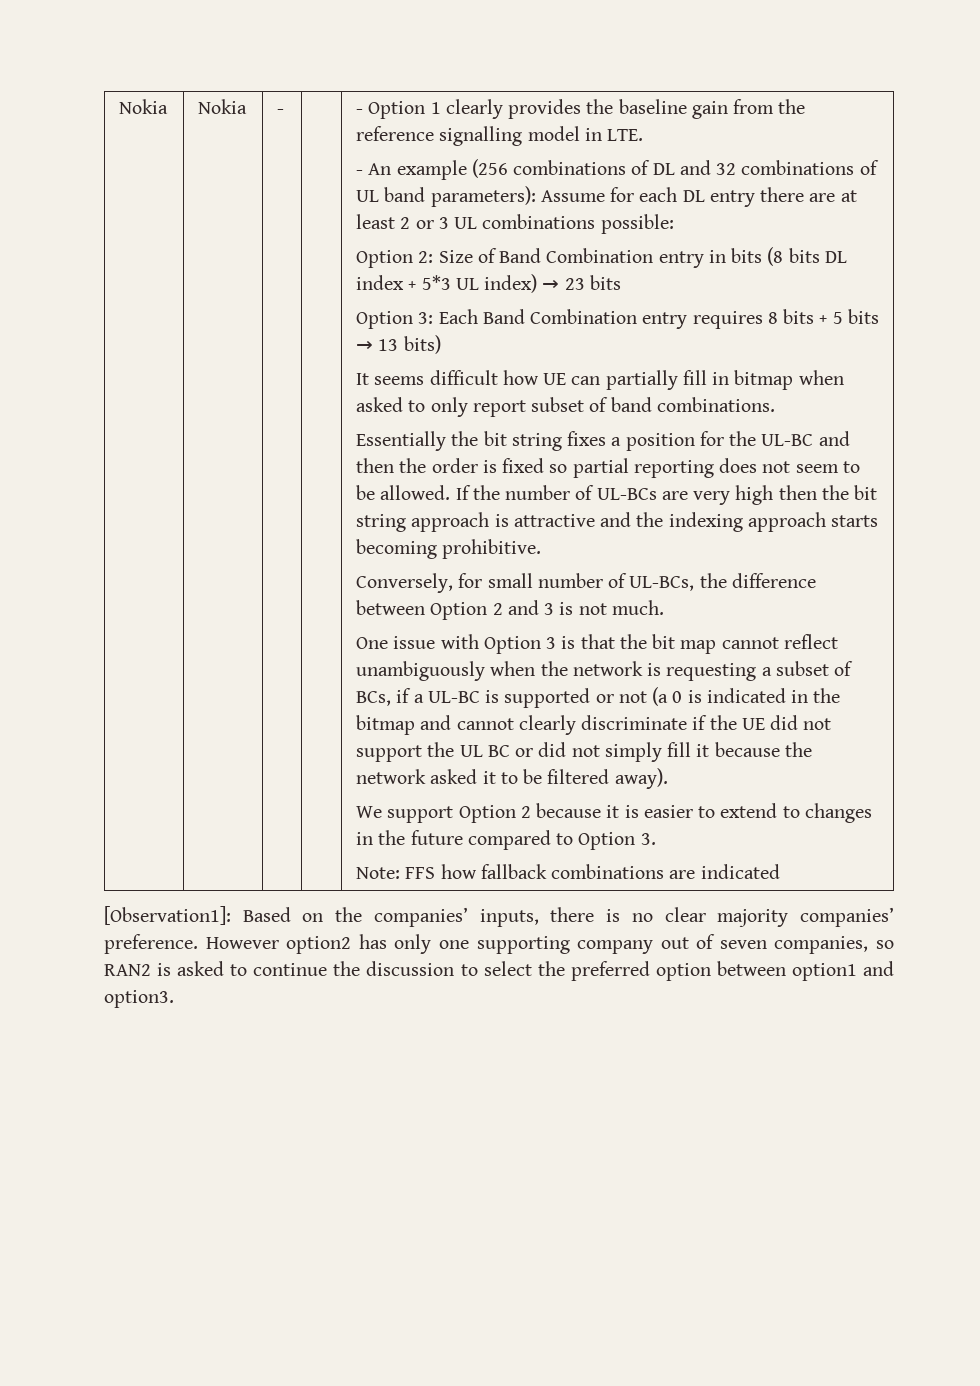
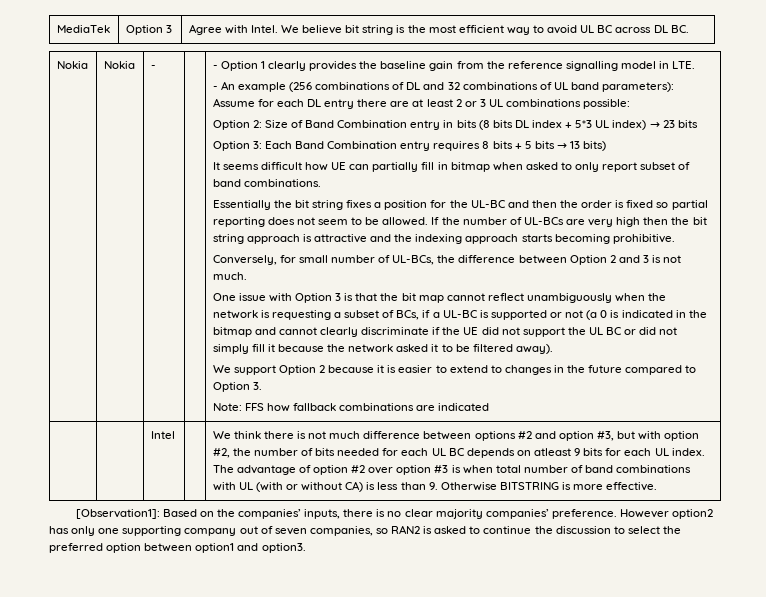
+ MediaTek | Option 3 | Agree with Intel. We believe bit string is the most efficient way to avoid UL BC across DL BC.
+ Intel | | We think there is not much difference between options #2 and option #3, but with option #2, the number of bits needed for each UL BC depends on atleast 9 bits for each UL index. The advantage of option #2 over option #3 is when total number of band combinations with UL (with or without CA) is less than 9. Otherwise BITSTRING is more effective.

